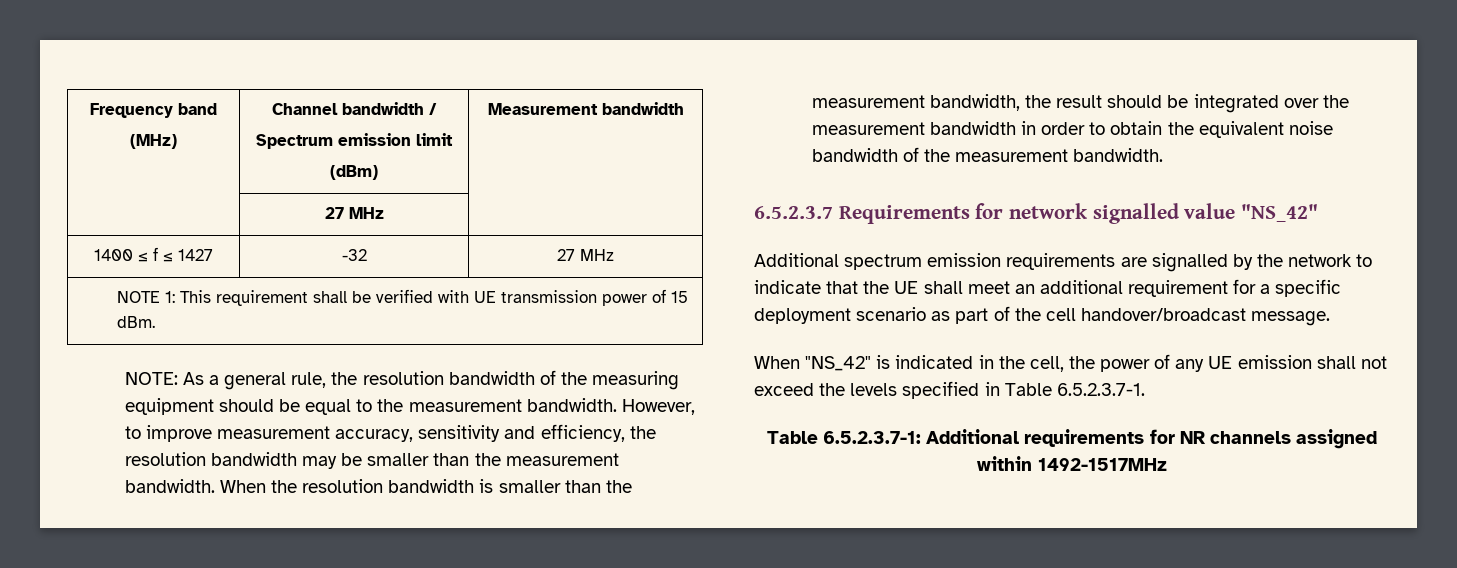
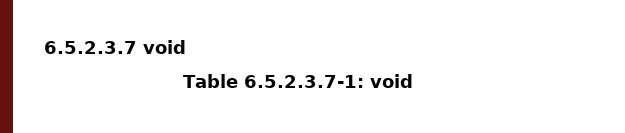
- Frequency band
- (MHz) | Channel bandwidth /
- Spectrum emission limit
- (dBm) | Measurement bandwidth
- | 27 MHz |
- 1400 ≤ f ≤ 1427 | -32 | 27 MHz
- NOTE 1: This requirement shall be verified with UE transmission power of 15 dBm.
- NOTE: As a general rule, the resolution bandwidth of the measuring equipment should be equal to the measurement bandwidth. However, to improve measurement accuracy, sensitivity and efficiency, the resolution bandwidth may be smaller than the measurement bandwidth. When the resolution bandwidth is smaller than the measurement bandwidth, the result should be integrated over the measurement bandwidth in order to obtain the equivalent noise bandwidth of the measurement bandwidth.
- 6.5.2.3.7 Requirements for network signalled value "NS_42"
- Additional spectrum emission requirements are signalled by the network to indicate that the UE shall meet an additional requirement for a specific deployment scenario as part of the cell handover/broadcast message.
- When "NS_42" is indicated in the cell, the power of any UE emission shall not exceed the levels specified in Table 6.5.2.3.7-1.
- Table 6.5.2.3.7-1: Additional requirements for NR channels assigned within 1492-1517MHz
+ 6.5.2.3.7 void
+ Table 6.5.2.3.7-1: void

